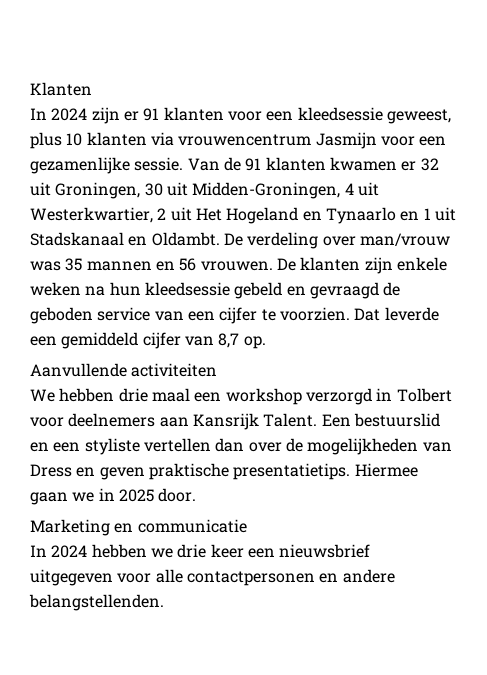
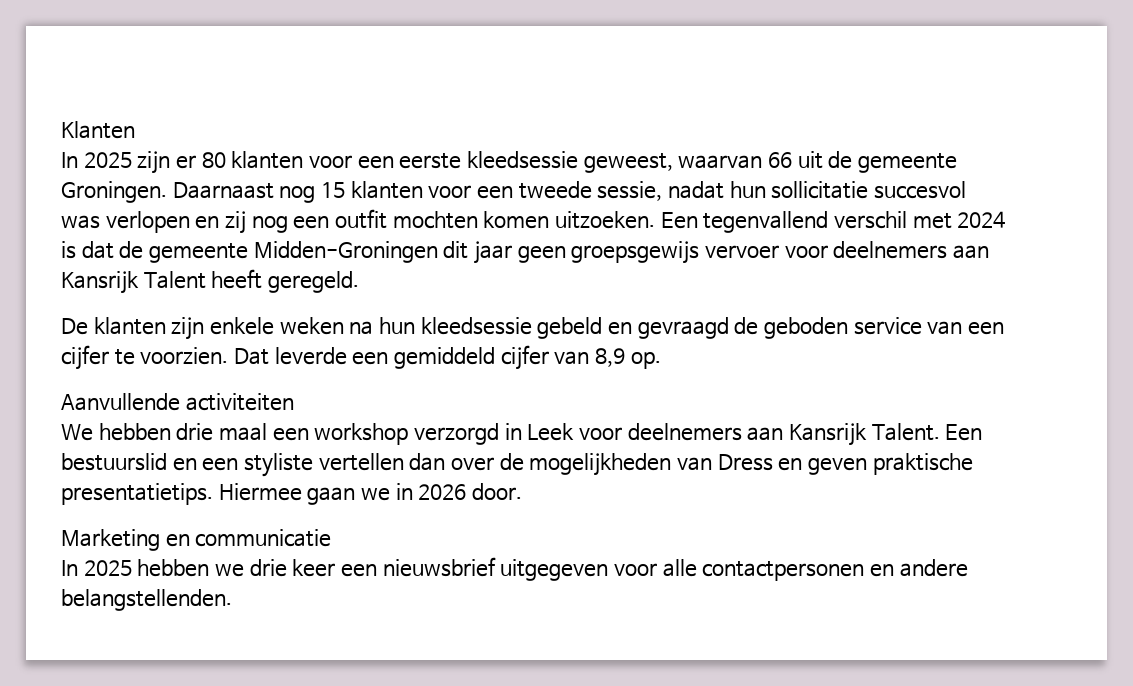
- In 2024 zijn er 91 klanten voor een kleedsessie geweest, plus 10 klanten via vrouwencentrum Jasmijn voor een gezamenlijke sessie. Van de 91 klanten kwamen er 32 uit Groningen, 30 uit Midden-Groningen, 4 uit Westerkwartier, 2 uit Het Hogeland en Tynaarlo en 1 uit Stadskanaal en Oldambt. De verdeling over man/vrouw was 35 mannen en 56 vrouwen. De klanten zijn enkele weken na hun kleedsessie gebeld en gevraagd de geboden service van een cijfer te voorzien.
+ In 2025 zijn er 80 klanten voor een eerste kleedsessie geweest, waarvan 66 uit de gemeente Groningen. Daarnaast nog 15 klanten voor een tweede sessie, nadat hun sollicitatie succesvol was verlopen en zij nog een outfit mochten komen uitzoeken. Een tegenvallend verschil met 2024 is dat de gemeente Midden-Groningen dit jaar geen groepsgewijs vervoer voor deelnemers aan Kansrijk Talent heeft geregeld.
+ De klanten zijn enkele weken na hun kleedsessie gebeld en gevraagd de geboden service van een cijfer te voorzien.
- Dat leverde een gemiddeld cijfer van 8,7 op.
+ Dat leverde een gemiddeld cijfer van 8,9 op.
- We hebben drie maal een workshop verzorgd in Tolbert voor deelnemers aan Kansrijk Talent.
+ We hebben drie maal een workshop verzorgd in Leek voor deelnemers aan Kansrijk Talent.
- Hiermee gaan we in 2025 door.
+ Hiermee gaan we in 2026 door.
- In 2024 hebben we drie keer een nieuwsbrief uitgegeven voor alle contactpersonen en andere belangstellenden.
+ In 2025 hebben we drie keer een nieuwsbrief uitgegeven voor alle contactpersonen en andere belangstellenden.

